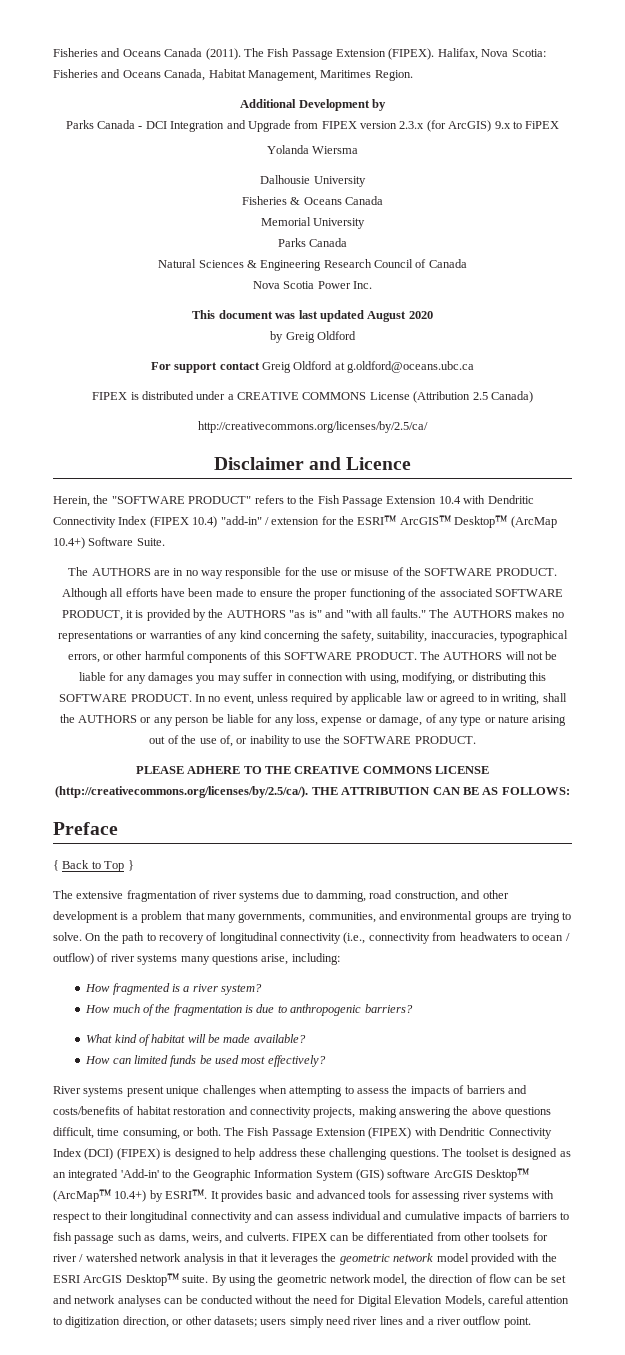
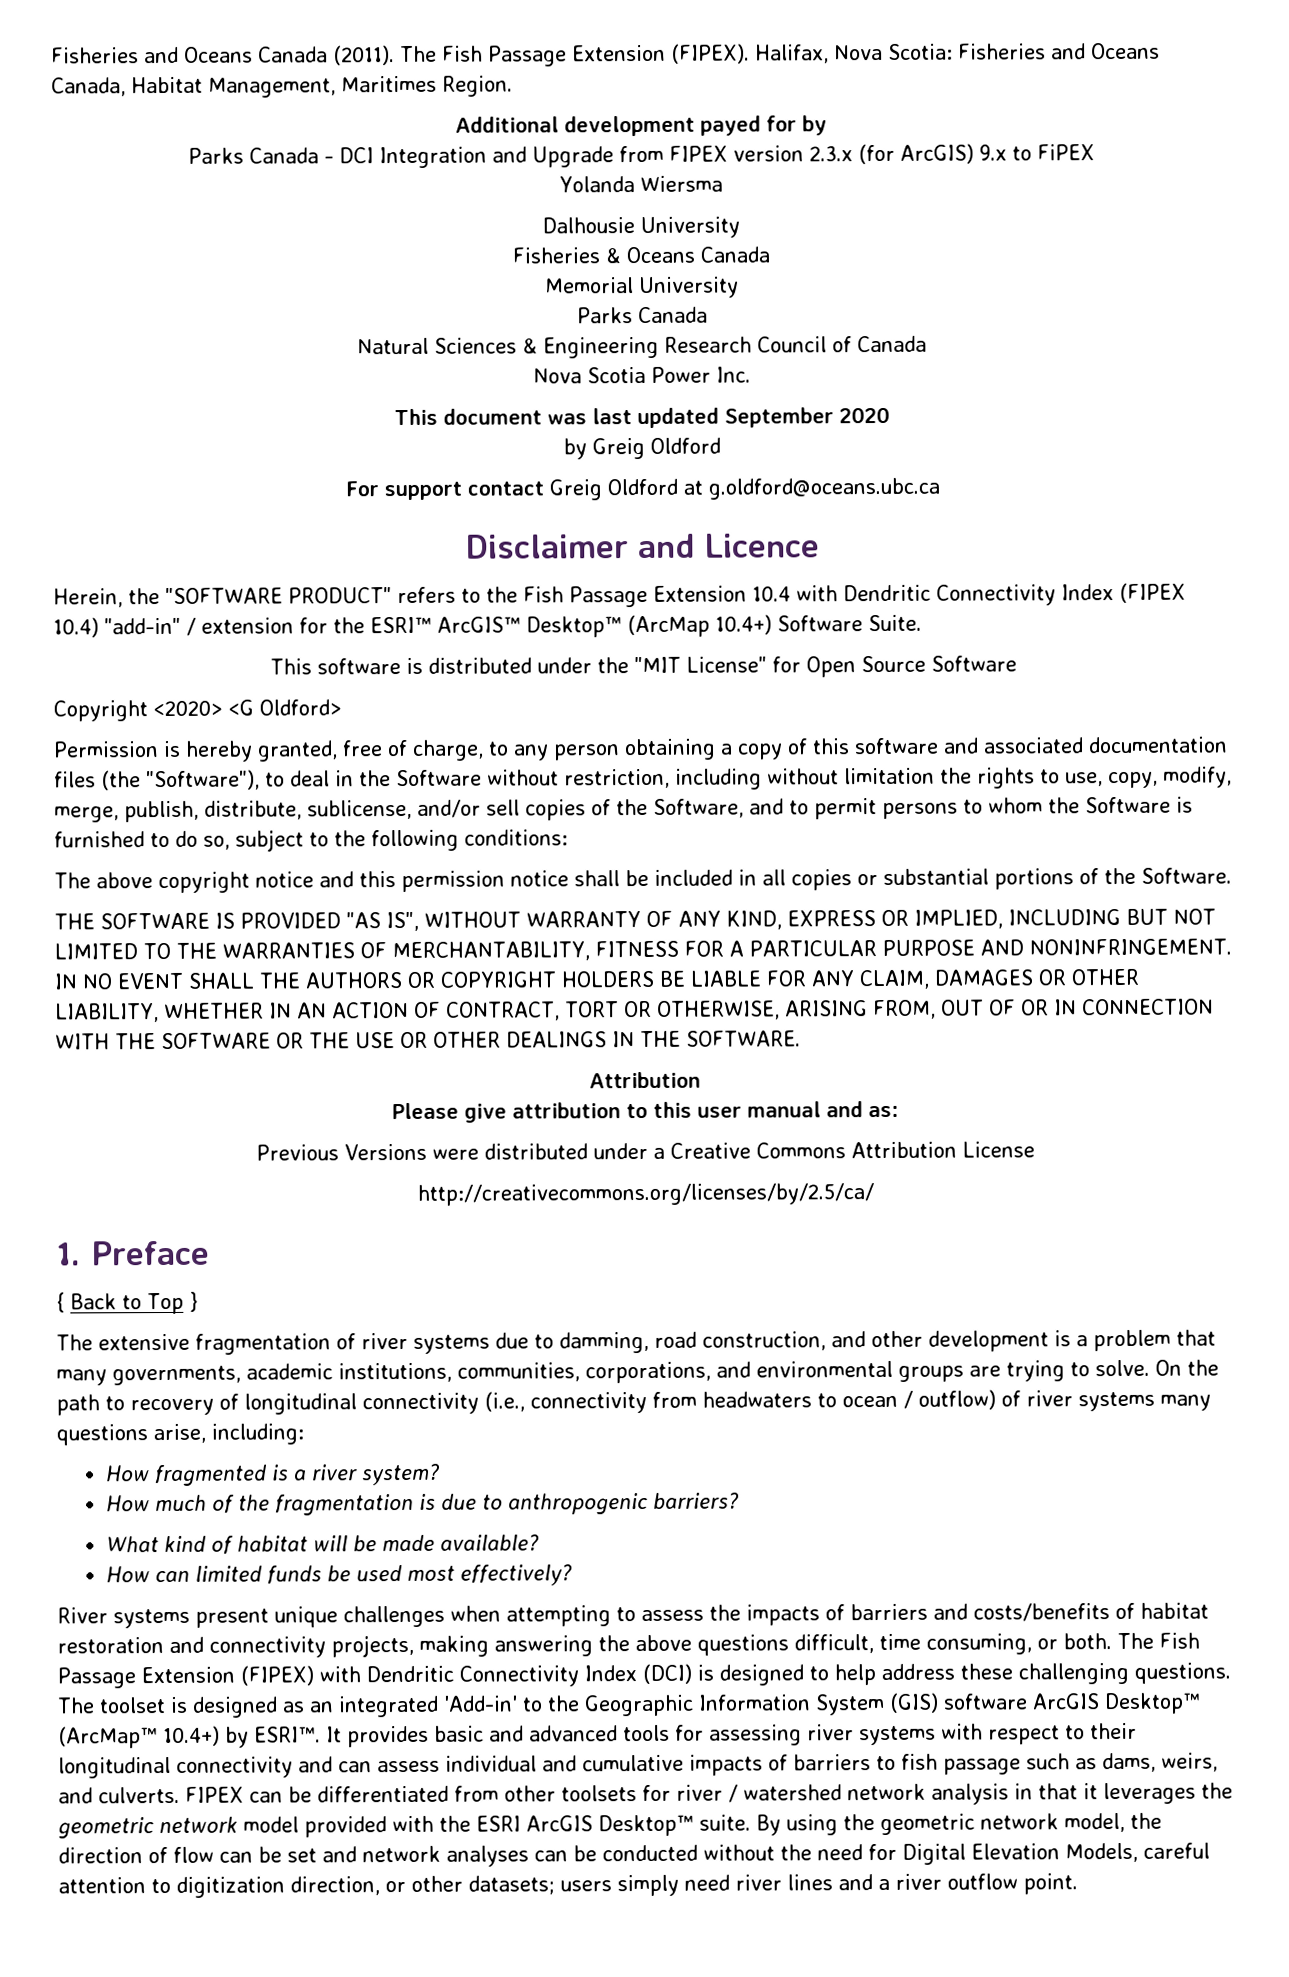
- Additional Development by
+ Additional development payed for by
- This document was last updated August 2020
+ This document was last updated September 2020
- FIPEX is distributed under a CREATIVE COMMONS License (Attribution 2.5 Canada)
- http://creativecommons.org/licenses/by/2.5/ca/
- The AUTHORS are in no way responsible for the use or misuse of the SOFTWARE PRODUCT. Although all efforts have been made to ensure the proper functioning of the associated SOFTWARE PRODUCT, it is provided by the AUTHORS "as is" and "with all faults." The AUTHORS makes no representations or warranties of any kind concerning the safety, suitability, inaccuracies, typographical errors, or other harmful components of this SOFTWARE PRODUCT. The AUTHORS will not be liable for any damages you may suffer in connection with using, modifying, or distributing this SOFTWARE PRODUCT. In no event, unless required by applicable law or agreed to in writing, shall the AUTHORS or any person be liable for any loss, expense or damage, of any type or nature arising out of the use of, or inability to use the SOFTWARE PRODUCT.
- PLEASE ADHERE TO THE CREATIVE COMMONS LICENSE (http://creativecommons.org/licenses/by/2.5/ca/). THE ATTRIBUTION CAN BE AS FOLLOWS:
- Preface
+ This software is distributed under the "MIT License" for Open Source Software
+ Copyright <2020> <G Oldford>
+ Permission is hereby granted, free of charge, to any person obtaining a copy of this software and associated documentation files (the "Software"), to deal in the Software without restriction, including without limitation the rights to use, copy, modify, merge, publish, distribute, sublicense, and/or sell copies of the Software, and to permit persons to whom the Software is furnished to do so, subject to the following conditions:
+ The above copyright notice and this permission notice shall be included in all copies or substantial portions of the Software.
+ THE SOFTWARE IS PROVIDED "AS IS", WITHOUT WARRANTY OF ANY KIND, EXPRESS OR IMPLIED, INCLUDING BUT NOT LIMITED TO THE WARRANTIES OF MERCHANTABILITY, FITNESS FOR A PARTICULAR PURPOSE AND NONINFRINGEMENT. IN NO EVENT SHALL THE AUTHORS OR COPYRIGHT HOLDERS BE LIABLE FOR ANY CLAIM, DAMAGES OR OTHER LIABILITY, WHETHER IN AN ACTION OF CONTRACT, TORT OR OTHERWISE, ARISING FROM, OUT OF OR IN CONNECTION WITH THE SOFTWARE OR THE USE OR OTHER DEALINGS IN THE SOFTWARE.
+ Attribution
+ Please give attribution to this user manual and as:
+ Previous Versions were distributed under a Creative Commons Attribution License
+ http://creativecommons.org/licenses/by/2.5/ca/
+ 1. Preface
- The extensive fragmentation of river systems due to damming, road construction, and other development is a problem that many governments, communities, and environmental groups are trying to solve.
+ The extensive fragmentation of river systems due to damming, road construction, and other development is a problem that many governments, academic institutions, communities, corporations, and environmental groups are trying to solve.
- The Fish Passage Extension (FIPEX) with Dendritic Connectivity Index (DCI) (FIPEX) is designed to help address these challenging questions.
+ The Fish Passage Extension (FIPEX) with Dendritic Connectivity Index (DCI) is designed to help address these challenging questions.

